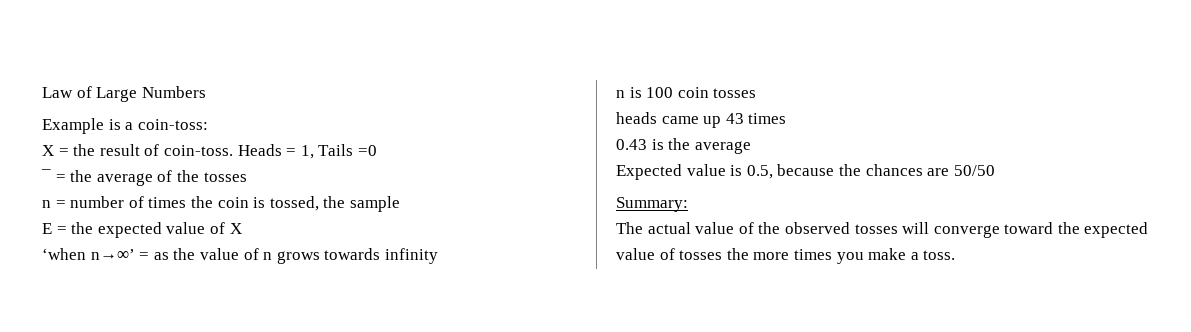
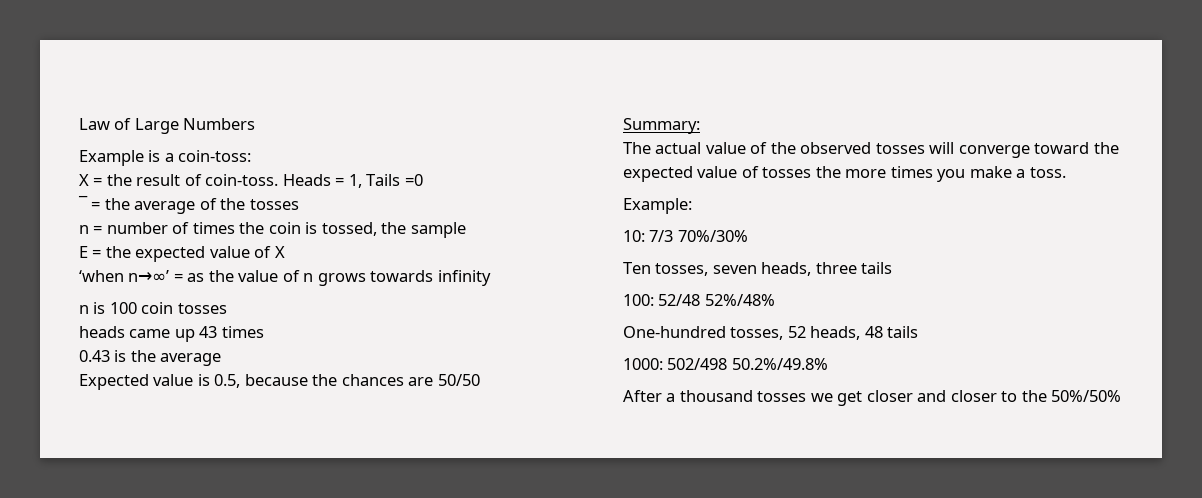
+ Example:
+ 10: 7/3 70%/30%
+ Ten tosses, seven heads, three tails
+ 100: 52/48 52%/48%
+ One-hundred tosses, 52 heads, 48 tails
+ 1000: 502/498 50.2%/49.8%
+ After a thousand tosses we get closer and closer to the 50%/50%

